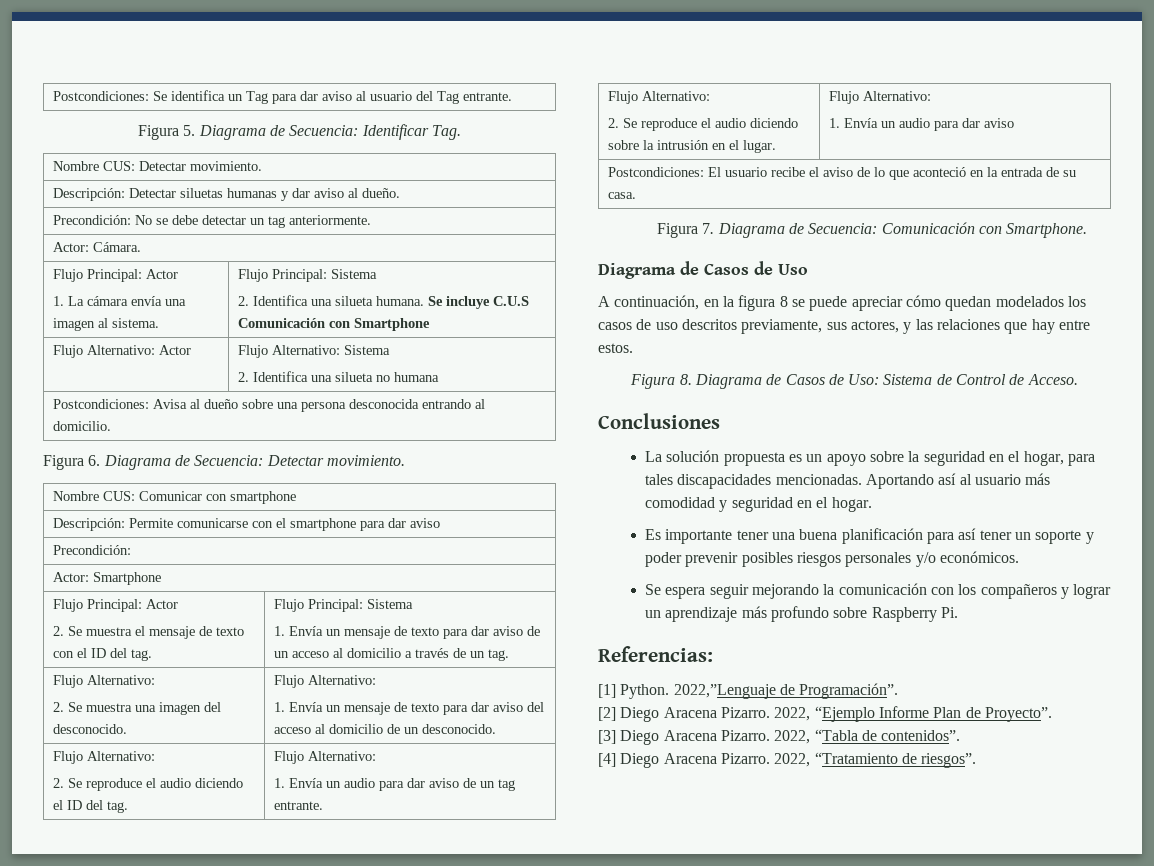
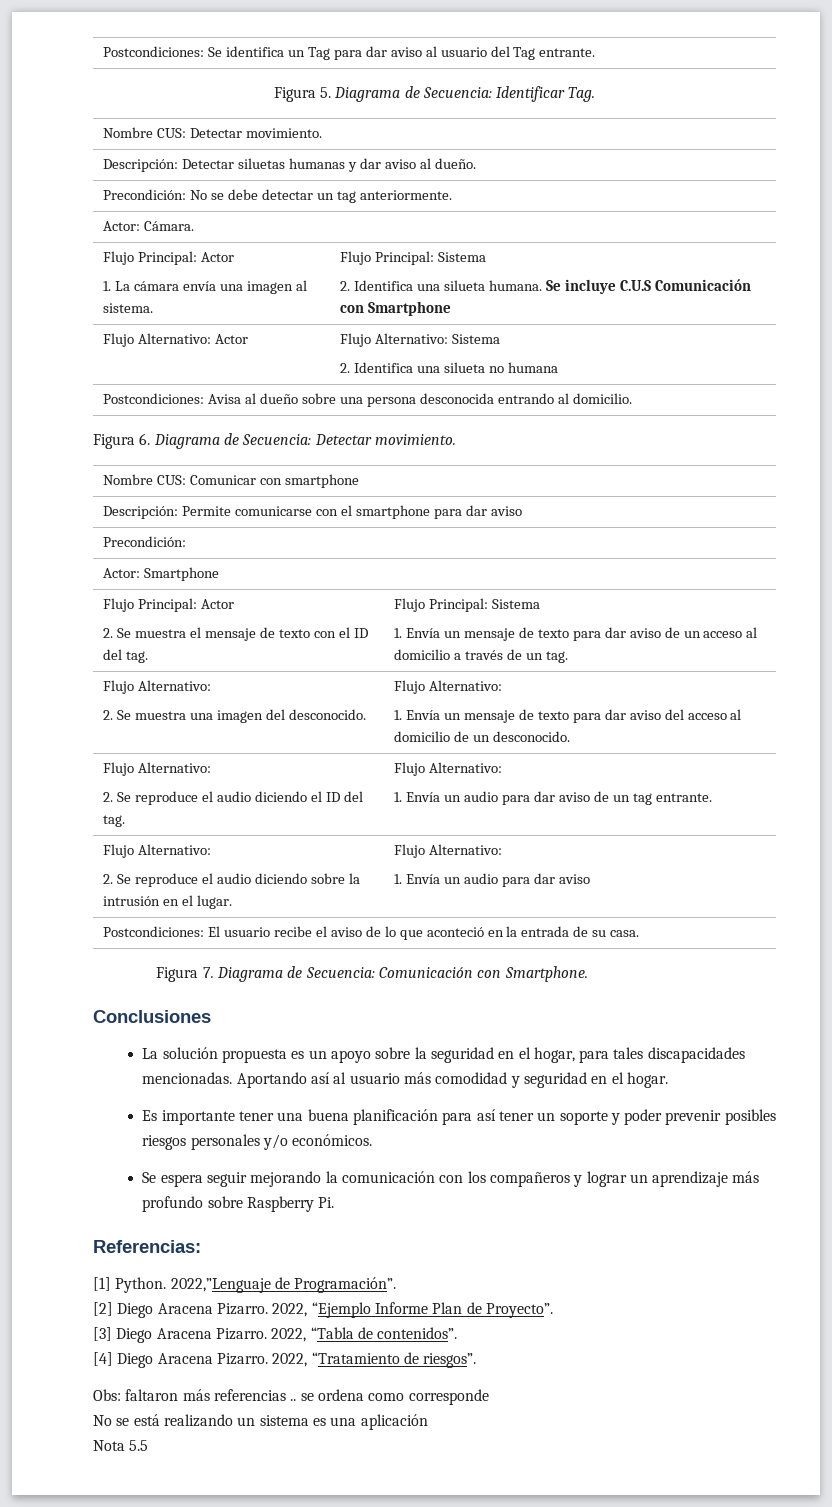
- Diagrama de Casos de Uso
- A continuación, en la figura 8 se puede apreciar cómo quedan modelados los casos de uso descritos previamente, sus actores, y las relaciones que hay entre estos.
- Figura 8. Diagrama de Casos de Uso: Sistema de Control de Acceso.
+ Obs: faltaron más referencias .. se ordena como corresponde
+ No se está realizando un sistema es una aplicación
+ Nota 5.5

